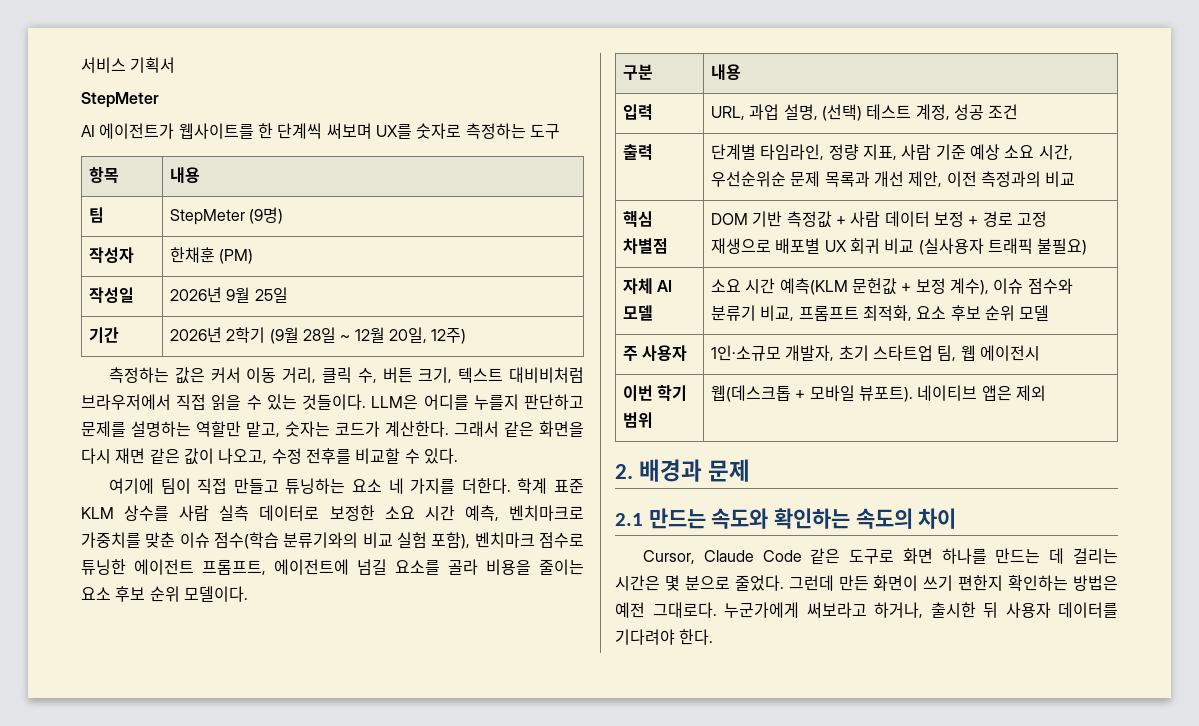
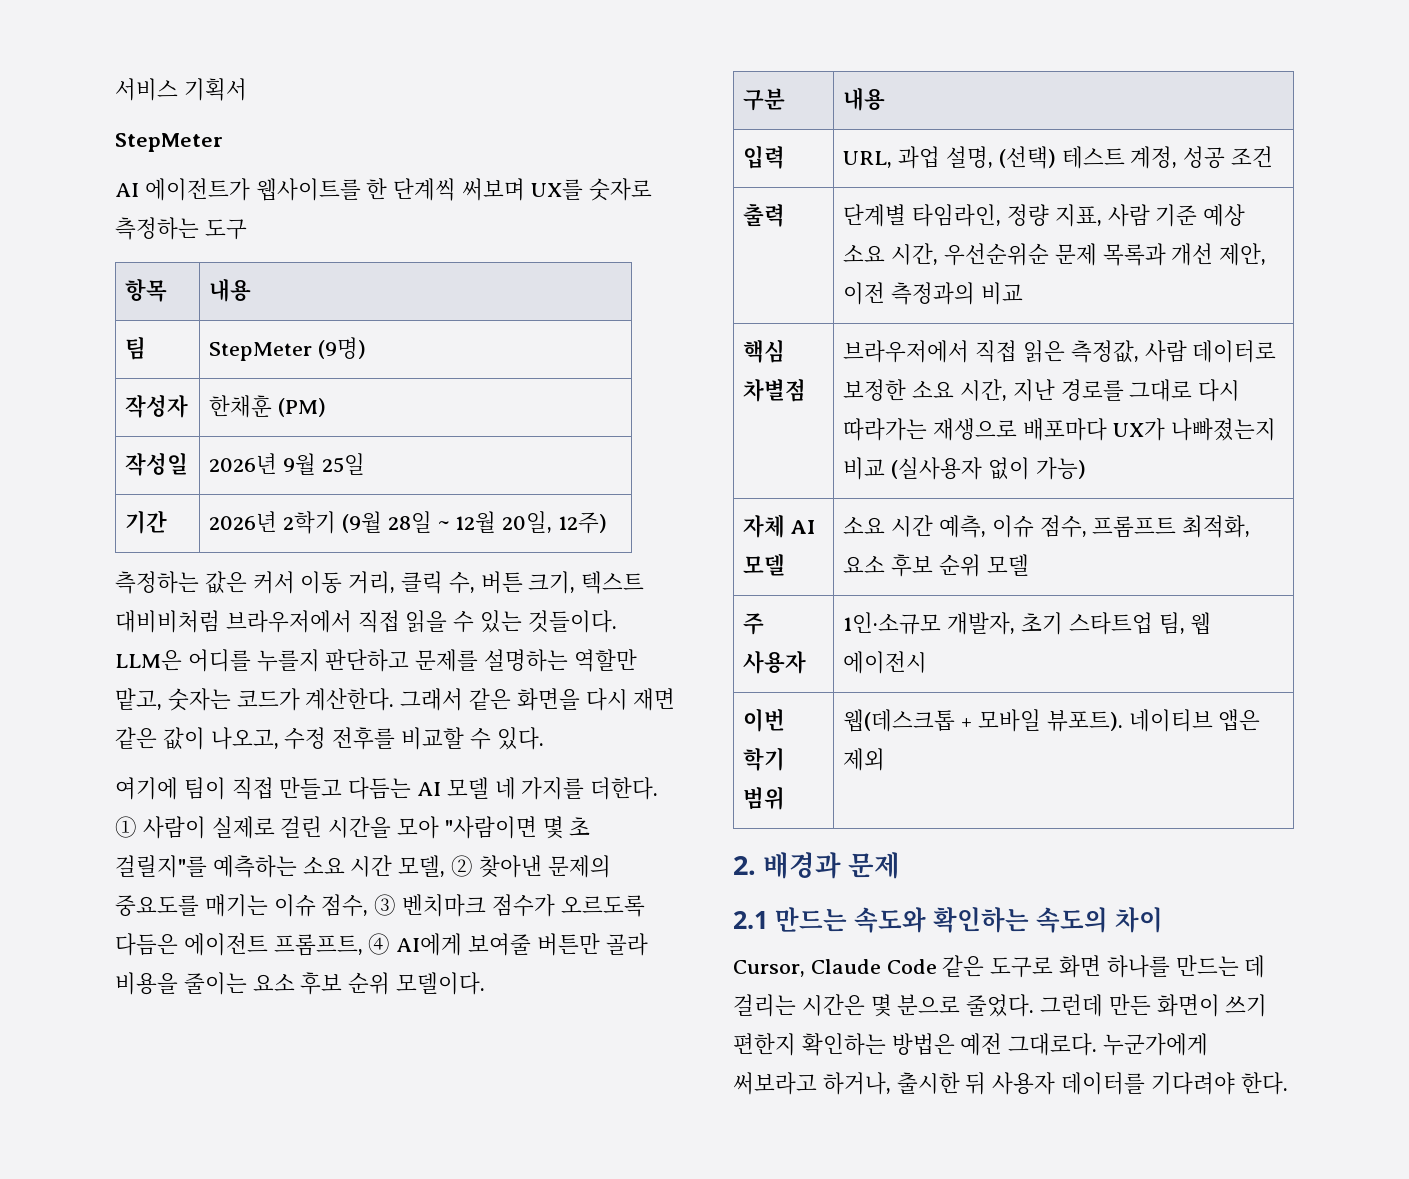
- 여기에 팀이 직접 만들고 튜닝하는 요소 네 가지를 더한다. 학계 표준 KLM 상수를 사람 실측 데이터로 보정한 소요 시간 예측, 벤치마크로 가중치를 맞춘 이슈 점수(학습 분류기와의 비교 실험 포함), 벤치마크 점수로 튜닝한 에이전트 프롬프트, 에이전트에 넘길 요소를 골라 비용을 줄이는 요소 후보 순위 모델이다.
+ 여기에 팀이 직접 만들고 다듬는 AI 모델 네 가지를 더한다. ① 사람이 실제로 걸린 시간을 모아 "사람이면 몇 초 걸릴지"를 예측하는 소요 시간 모델, ② 찾아낸 문제의 중요도를 매기는 이슈 점수, ③ 벤치마크 점수가 오르도록 다듬은 에이전트 프롬프트, ④ AI에게 보여줄 버튼만 골라 비용을 줄이는 요소 후보 순위 모델이다.
- 핵심 차별점 | DOM 기반 측정값 + 사람 데이터 보정 + 경로 고정 재생으로 배포별 UX 회귀 비교 (실사용자 트래픽 불필요)
+ 핵심 차별점 | 브라우저에서 직접 읽은 측정값, 사람 데이터로 보정한 소요 시간, 지난 경로를 그대로 다시 따라가는 재생으로 배포마다 UX가 나빠졌는지 비교 (실사용자 없이 가능)
- 자체 AI 모델 | 소요 시간 예측(KLM 문헌값 + 보정 계수), 이슈 점수와 분류기 비교, 프롬프트 최적화, 요소 후보 순위 모델
+ 자체 AI 모델 | 소요 시간 예측, 이슈 점수, 프롬프트 최적화, 요소 후보 순위 모델

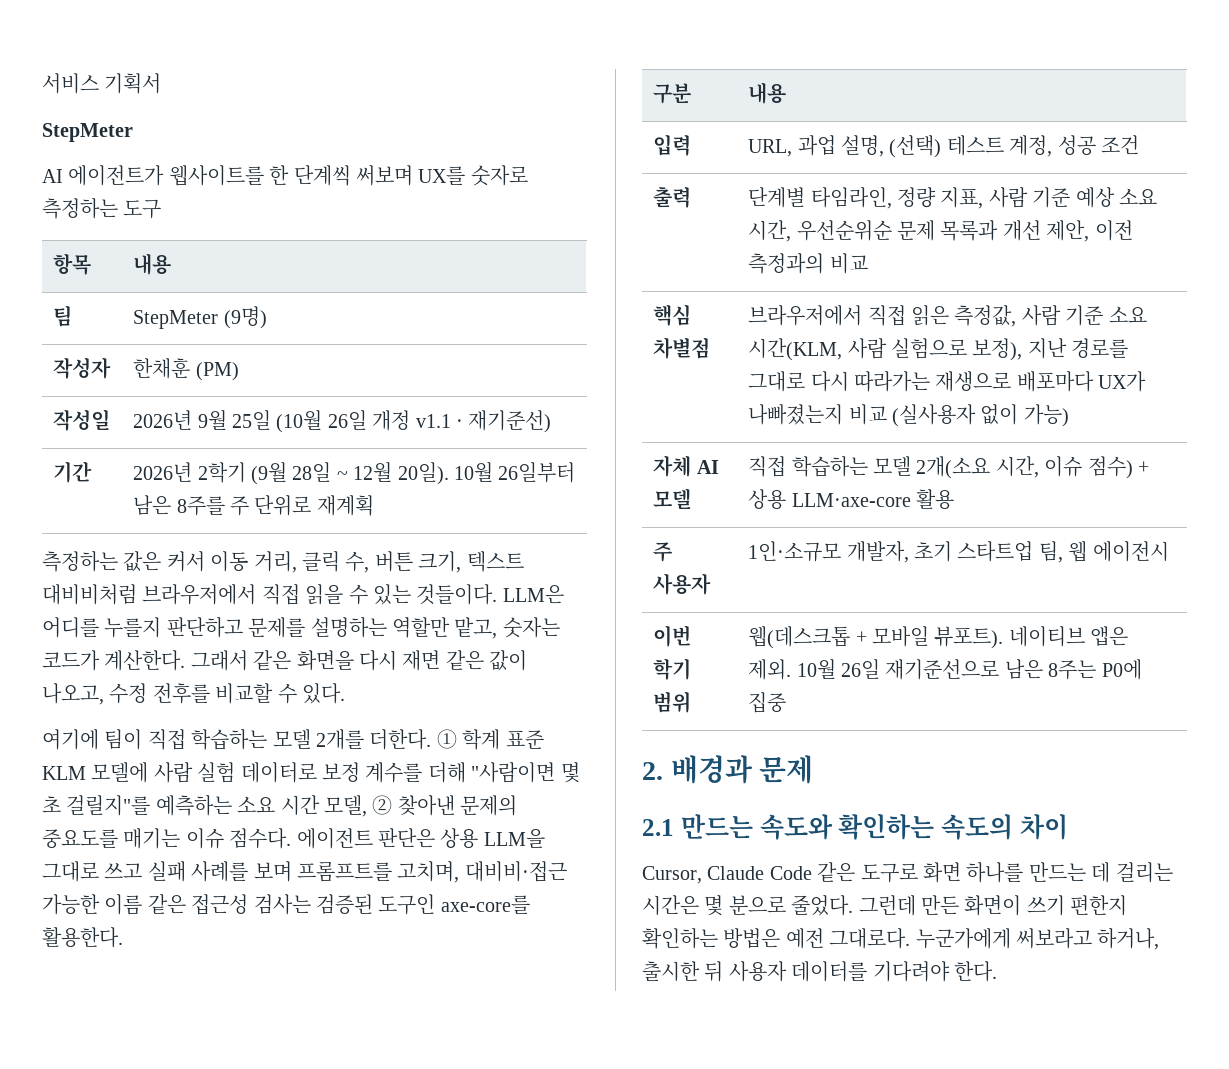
- 작성일 | 2026년 9월 25일
+ 작성일 | 2026년 9월 25일 (10월 26일 개정 v1.1 · 재기준선)
- 기간 | 2026년 2학기 (9월 28일 ~ 12월 20일, 12주)
+ 기간 | 2026년 2학기 (9월 28일 ~ 12월 20일). 10월 26일부터 남은 8주를 주 단위로 재계획
- 여기에 팀이 직접 만들고 다듬는 AI 모델 네 가지를 더한다. ① 사람이 실제로 걸린 시간을 모아 "사람이면 몇 초 걸릴지"를 예측하는 소요 시간 모델, ② 찾아낸 문제의 중요도를 매기는 이슈 점수, ③ 벤치마크 점수가 오르도록 다듬은 에이전트 프롬프트, ④ AI에게 보여줄 버튼만 골라 비용을 줄이는 요소 후보 순위 모델이다.
+ 여기에 팀이 직접 학습하는 모델 2개를 더한다. ① 학계 표준 KLM 모델에 사람 실험 데이터로 보정 계수를 더해 "사람이면 몇 초 걸릴지"를 예측하는 소요 시간 모델, ② 찾아낸 문제의 중요도를 매기는 이슈 점수다. 에이전트 판단은 상용 LLM을 그대로 쓰고 실패 사례를 보며 프롬프트를 고치며, 대비비·접근 가능한 이름 같은 접근성 검사는 검증된 도구인 axe-core를 활용한다.
- 핵심 차별점 | 브라우저에서 직접 읽은 측정값, 사람 데이터로 보정한 소요 시간, 지난 경로를 그대로 다시 따라가는 재생으로 배포마다 UX가 나빠졌는지 비교 (실사용자 없이 가능)
+ 핵심 차별점 | 브라우저에서 직접 읽은 측정값, 사람 기준 소요 시간(KLM, 사람 실험으로 보정), 지난 경로를 그대로 다시 따라가는 재생으로 배포마다 UX가 나빠졌는지 비교 (실사용자 없이 가능)
- 자체 AI 모델 | 소요 시간 예측, 이슈 점수, 프롬프트 최적화, 요소 후보 순위 모델
+ 자체 AI 모델 | 직접 학습하는 모델 2개(소요 시간, 이슈 점수) + 상용 LLM·axe-core 활용
- 이번 학기 범위 | 웹(데스크톱 + 모바일 뷰포트). 네이티브 앱은 제외
+ 이번 학기 범위 | 웹(데스크톱 + 모바일 뷰포트). 네이티브 앱은 제외. 10월 26일 재기준선으로 남은 8주는 P0에 집중

